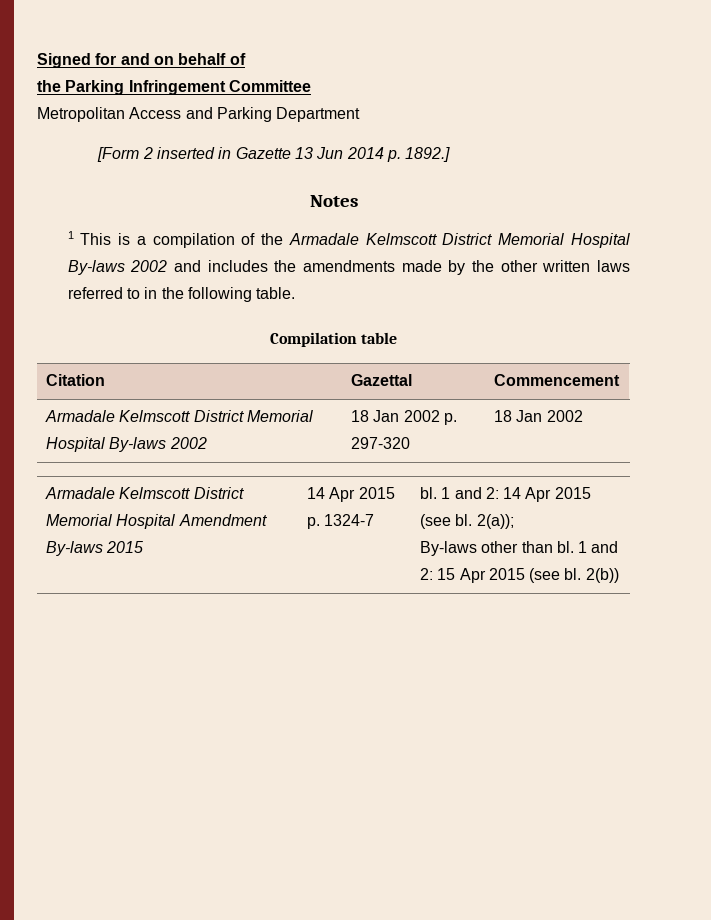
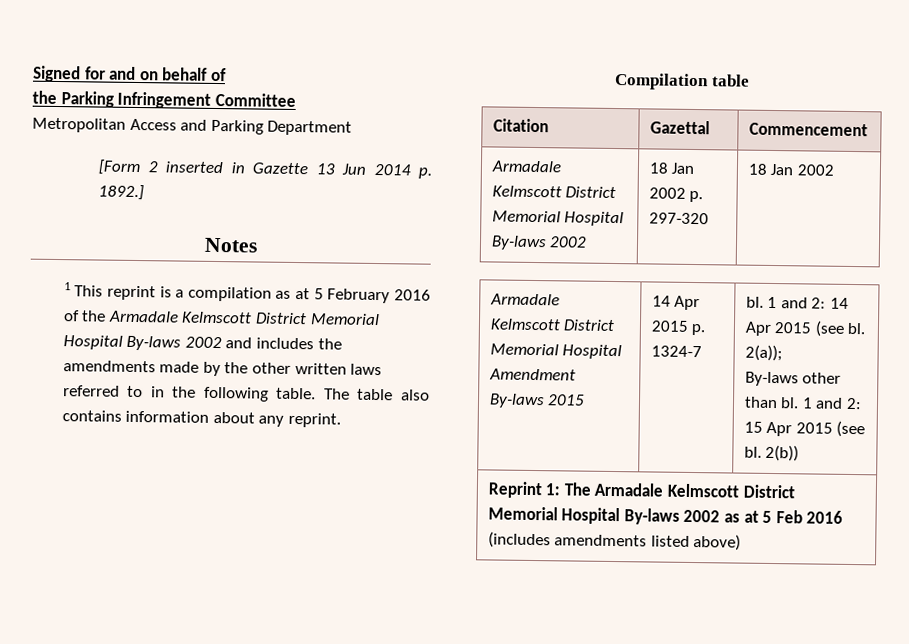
- 1 This is a compilation of the Armadale Kelmscott District Memorial Hospital By-laws 2002 and includes the amendments made by the other written laws referred to in the following table.
+ 1 This reprint is a compilation as at 5 February 2016 of the Armadale Kelmscott District Memorial Hospital By-laws 2002 and includes the amendments made by the other written laws referred to in the following table. The table also contains information about any reprint.
+ Reprint 1: The Armadale Kelmscott District Memorial Hospital By-laws 2002 as at 5 Feb 2016 (includes amendments listed above)

